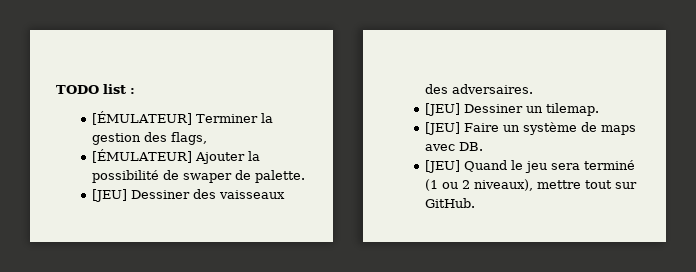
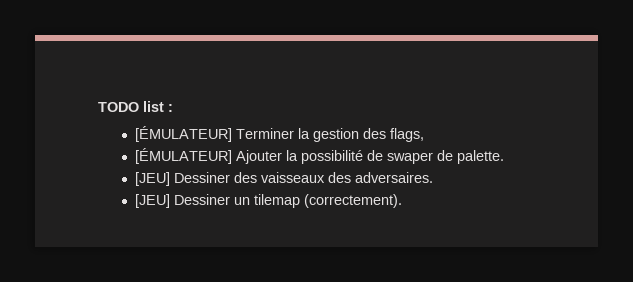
- [JEU] Dessiner un tilemap.
- [JEU] Faire un système de maps avec DB.
- [JEU] Quand le jeu sera terminé (1 ou 2 niveaux), mettre tout sur GitHub.
+ [JEU] Dessiner un tilemap (correctement).

